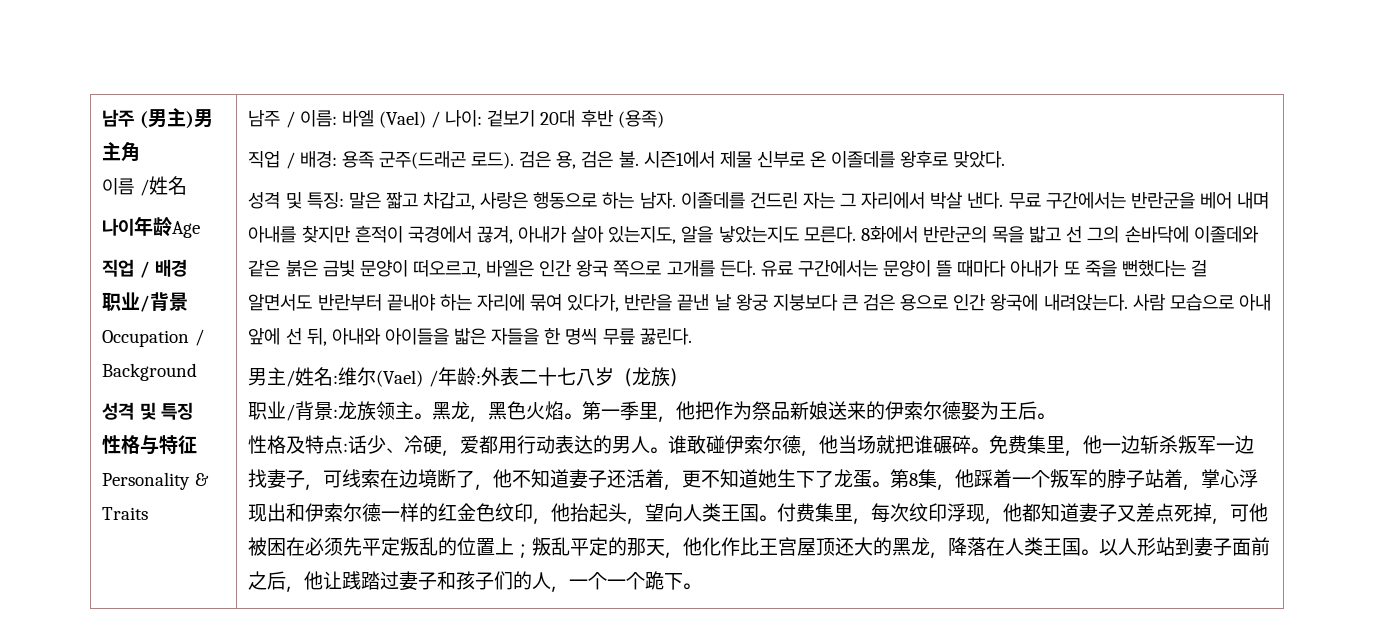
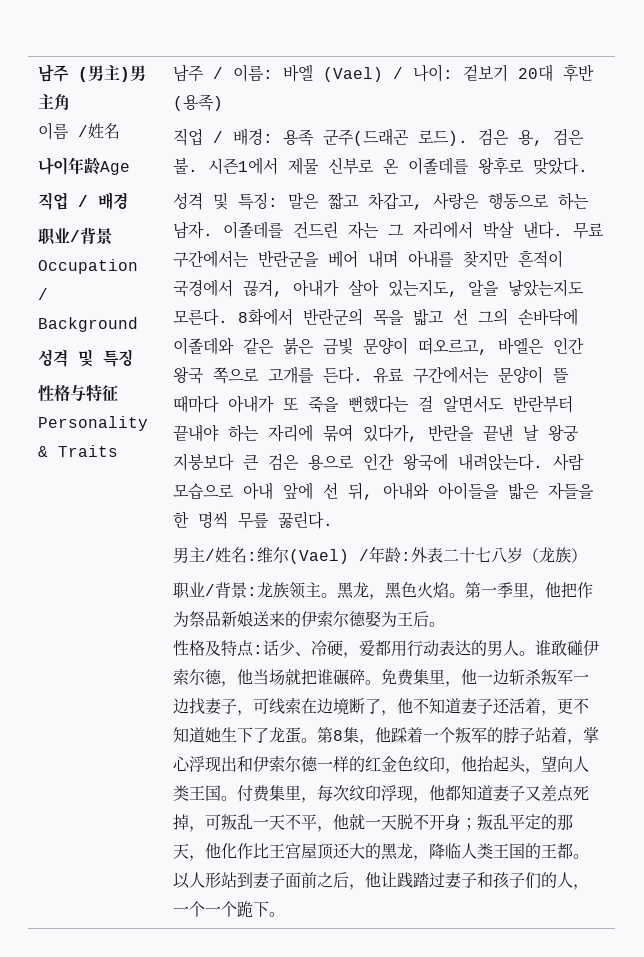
- 付费集里，每次纹印浮现，他都知道妻子又差点死掉，可他被困在必须先平定叛乱的位置上；叛乱平定的那天，他化作比王宫屋顶还大的黑龙，降落在人类王国。
+ 付费集里，每次纹印浮现，他都知道妻子又差点死掉，可叛乱一天不平，他就一天脱不开身；叛乱平定的那天，他化作比王宫屋顶还大的黑龙，降临人类王国的王都。

